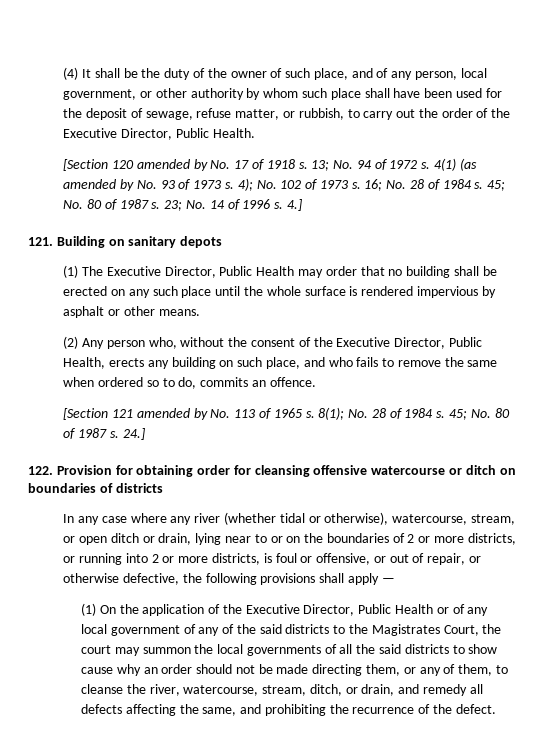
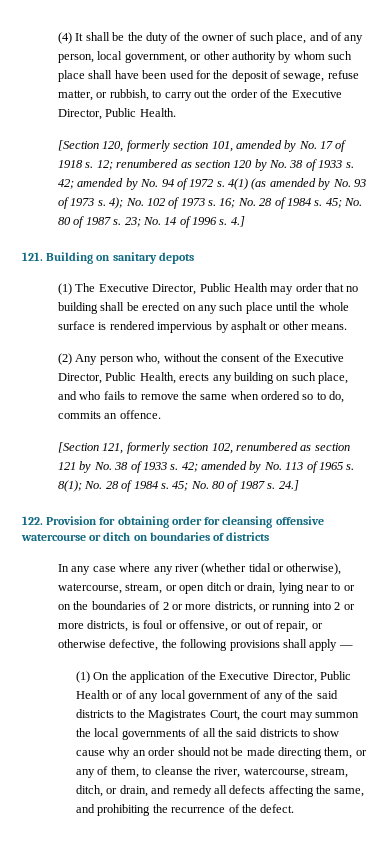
- [Section 120 amended by No. 17 of 1918 s.
+ [Section 120, formerly section 101, amended by No. 17 of 1918 s.
- 13; No. 94 of 1972 s.
+ 12; renumbered as section 120 by No. 38 of 1933 s. 42; amended by No. 94 of 1972 s.
- [Section 121 amended by No. 113 of 1965 s.
+ [Section 121, formerly section 102, renumbered as section 121 by No. 38 of 1933 s. 42; amended by No. 113 of 1965 s.

